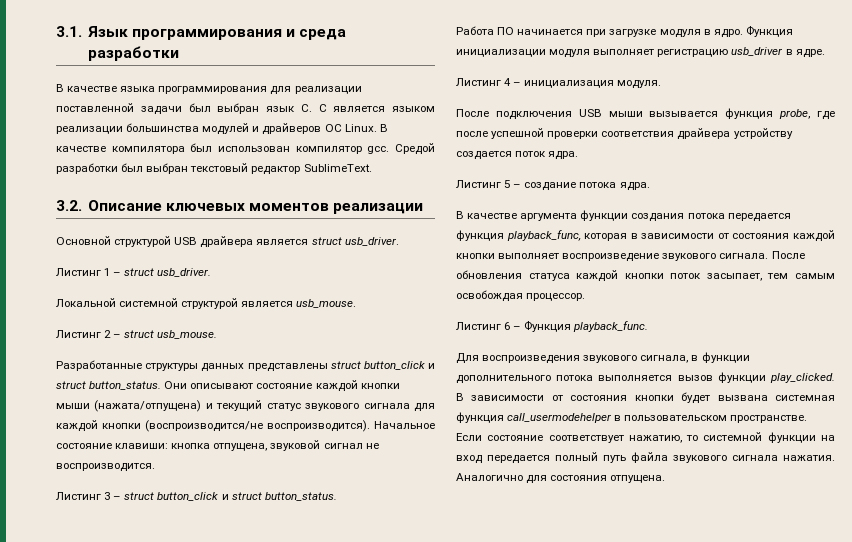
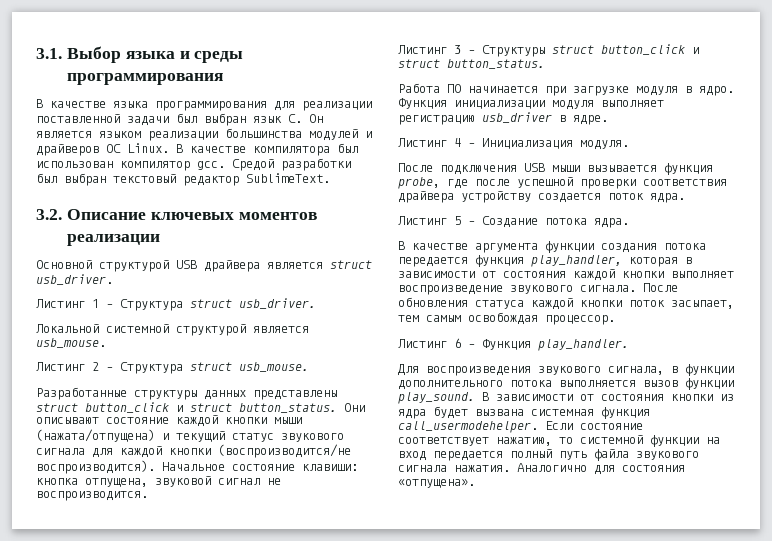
- 3.1. Язык программирования и среда разработки
+ 3.1. Выбор языка и среды программирования
- В качестве языка программирования для реализации поставленной задачи был выбран язык С. С является языком реализации большинства модулей и драйверов ОС Linux.
+ В качестве языка программирования для реализации поставленной задачи был выбран язык С. Он является языком реализации большинства модулей и драйверов ОС Linux.
- Листинг 1 – struct usb_driver.
+ Листинг 1 – Структура struct usb_driver.
- Листинг 2 – struct usb_mouse.
+ Листинг 2 – Структура struct usb_mouse.
- Листинг 3 – struct button_click и struct button_status.
+ Листинг 3 – Структуры struct button_click и struct button_status.
- Листинг 4 – инициализация модуля.
+ Листинг 4 – Инициализация модуля.
- Листинг 5 – создание потока ядра.
+ Листинг 5 – Создание потока ядра.
- В качестве аргумента функции создания потока передается функция playback_func, которая в зависимости от состояния каждой кнопки выполняет воспроизведение звукового сигнала.
+ В качестве аргумента функции создания потока передается функция play_handler, которая в зависимости от состояния каждой кнопки выполняет воспроизведение звукового сигнала.
- Листинг 6 – Функция playback_func.
+ Листинг 6 – Функция play_handler.
- Для воспроизведения звукового сигнала, в функции дополнительного потока выполняется вызов функции play_clicked.
+ Для воспроизведения звукового сигнала, в функции дополнительного потока выполняется вызов функции play_sound.
- В зависимости от состояния кнопки будет вызвана системная функция call_usermodehelper в пользовательском пространстве.
+ В зависимости от состояния кнопки из ядра будет вызвана системная функция call_usermodehelper.
- Аналогично для состояния отпущена.
+ Аналогично для состояния «отпущена».

